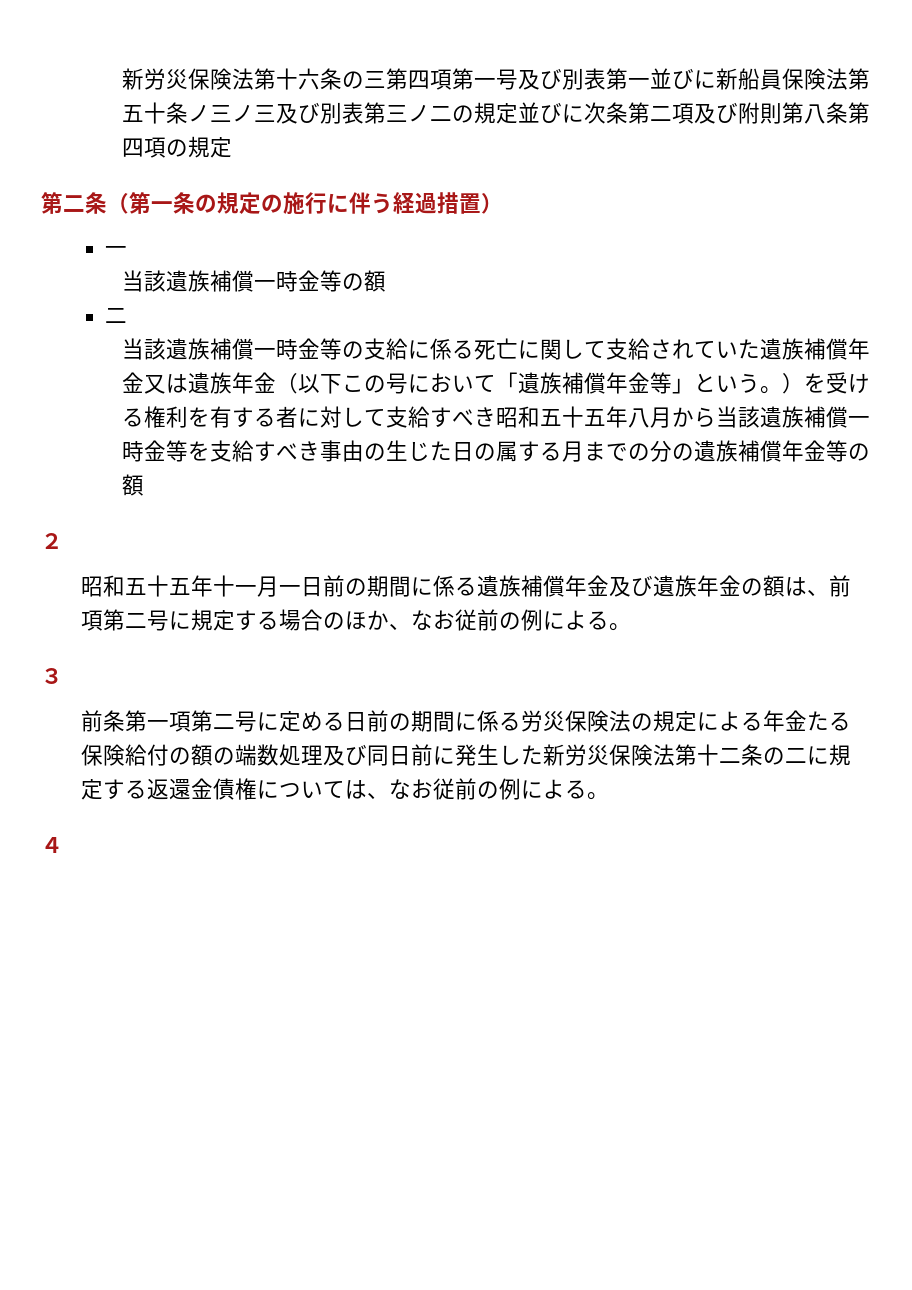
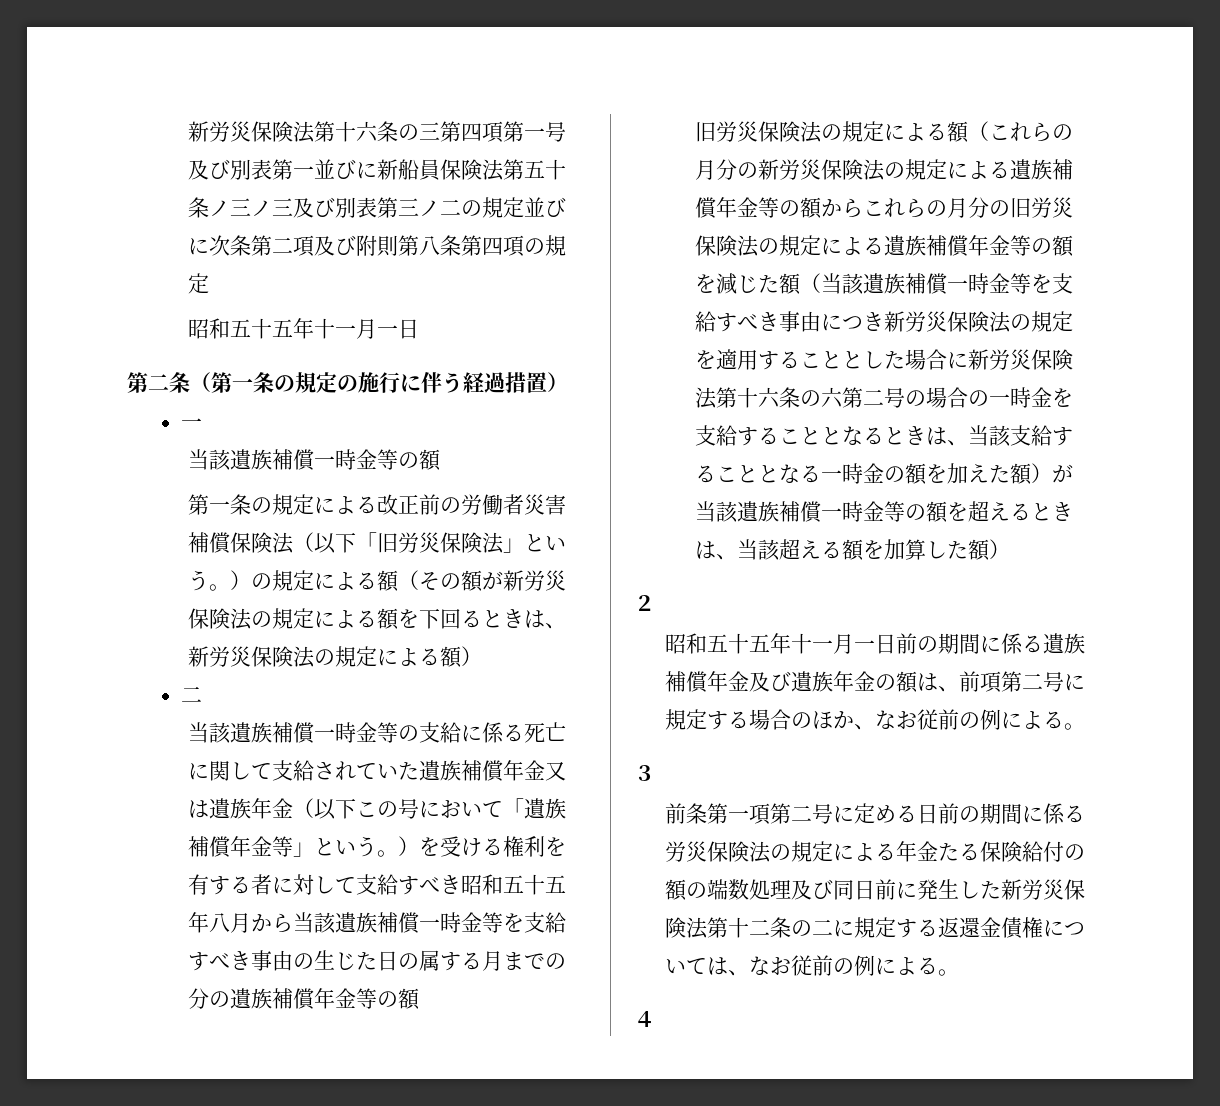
  新労災保険法第十六条の三第四項第一号及び別表第一並びに新船員保険法第五十条ノ三ノ三及び別表第三ノ二の規定並びに次条第二項及び附則第八条第四項の規定
+ 昭和五十五年十一月一日
+ 第一条の規定による改正前の労働者災害補償保険法（以下「旧労災保険法」という。）の規定による額（その額が新労災保険法の規定による額を下回るときは、新労災保険法の規定による額）
+ 旧労災保険法の規定による額（これらの月分の新労災保険法の規定による遺族補償年金等の額からこれらの月分の旧労災保険法の規定による遺族補償年金等の額を減じた額（当該遺族補償一時金等を支給すべき事由につき新労災保険法の規定を適用することとした場合に新労災保険法第十六条の六第二号の場合の一時金を支給することとなるときは、当該支給することとなる一時金の額を加えた額）が当該遺族補償一時金等の額を超えるときは、当該超える額を加算した額）

